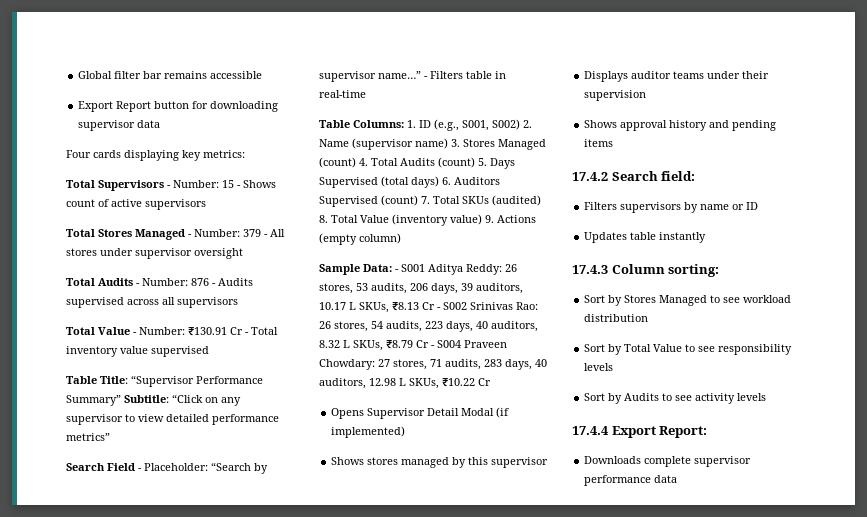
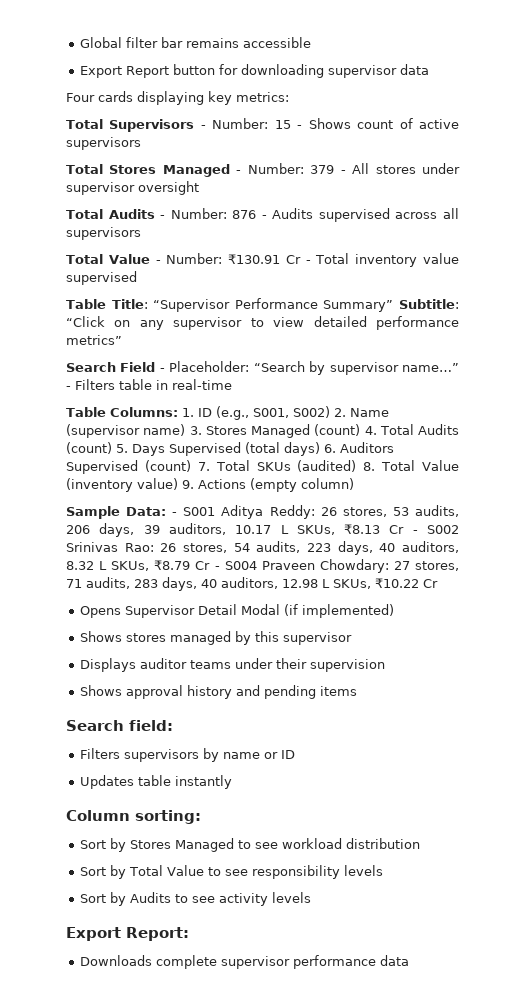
- 17.4.2 Search field:
+ Search field:
- 17.4.3 Column sorting:
+ Column sorting:
- 17.4.4 Export Report:
+ Export Report:

